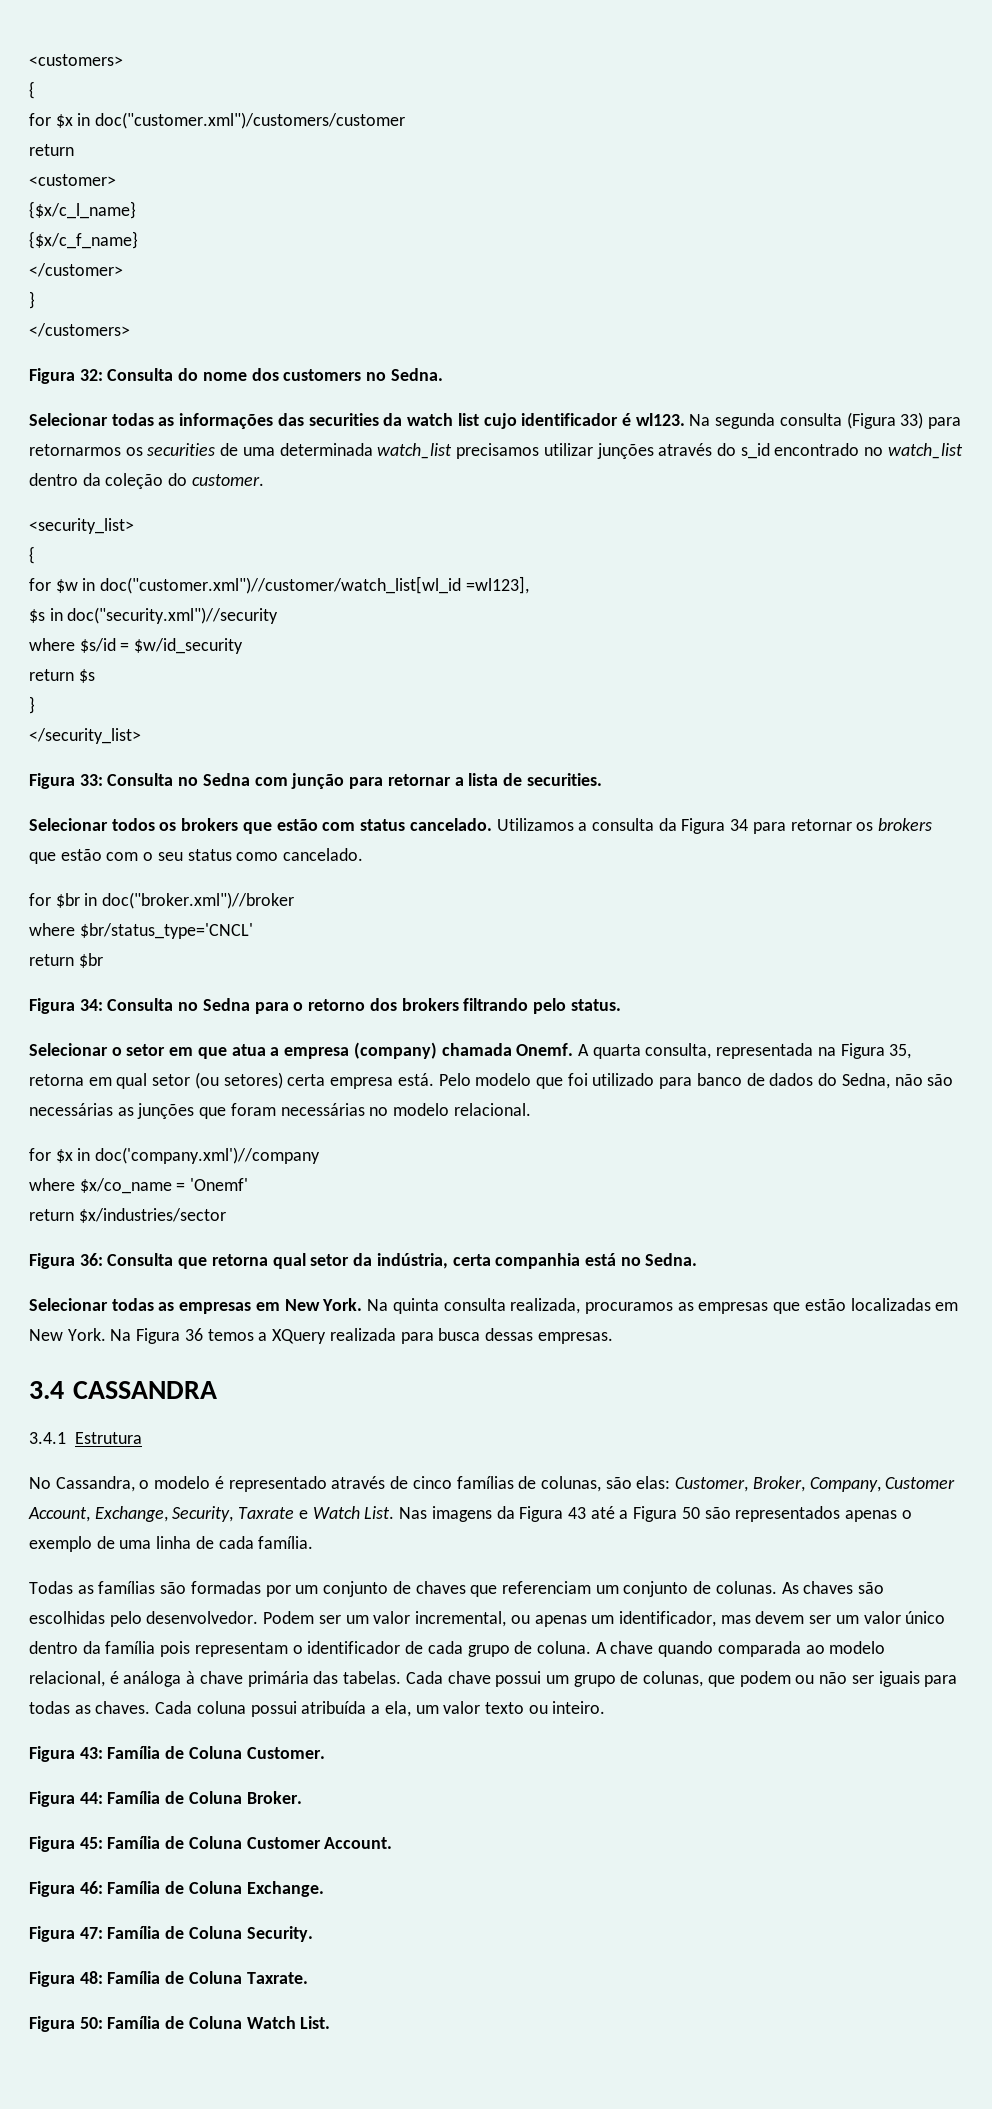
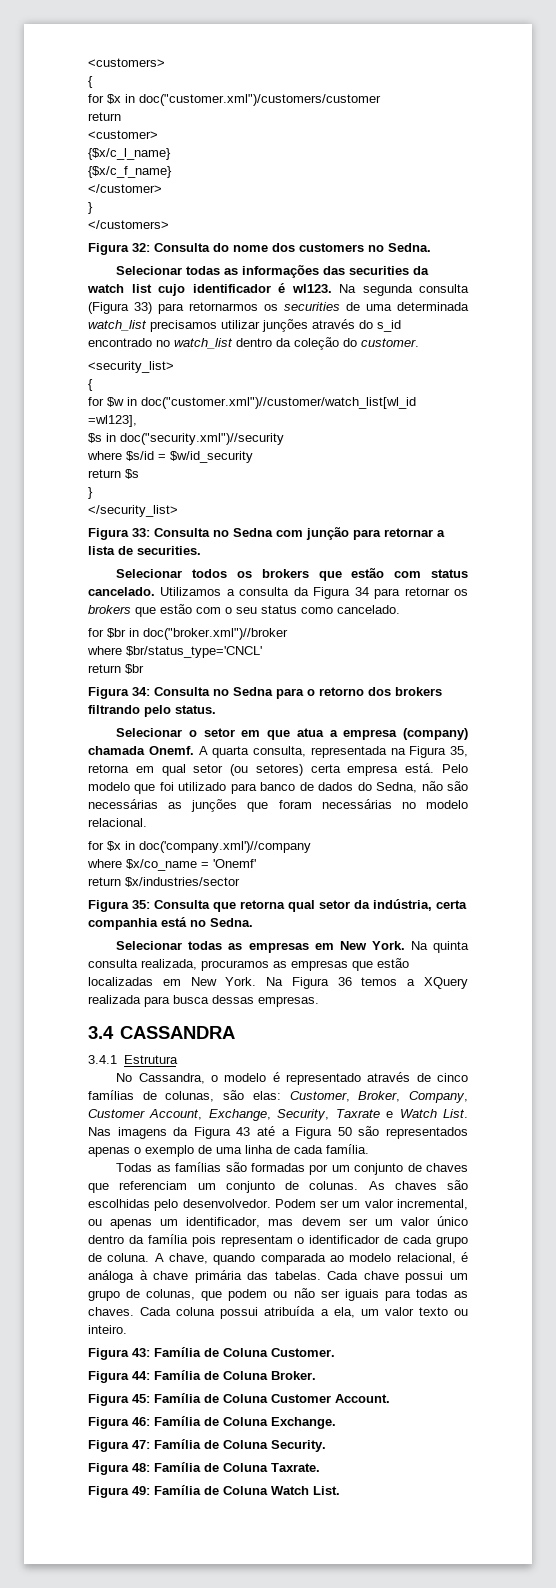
- Figura 36: Consulta que retorna qual setor da indústria, certa companhia está no Sedna.
+ Figura 35: Consulta que retorna qual setor da indústria, certa companhia está no Sedna.
- A chave quando comparada ao modelo relacional, é análoga à chave primária das tabelas.
+ A chave, quando comparada ao modelo relacional, é análoga à chave primária das tabelas.
- Figura 50: Família de Coluna Watch List.
+ Figura 49: Família de Coluna Watch List.

